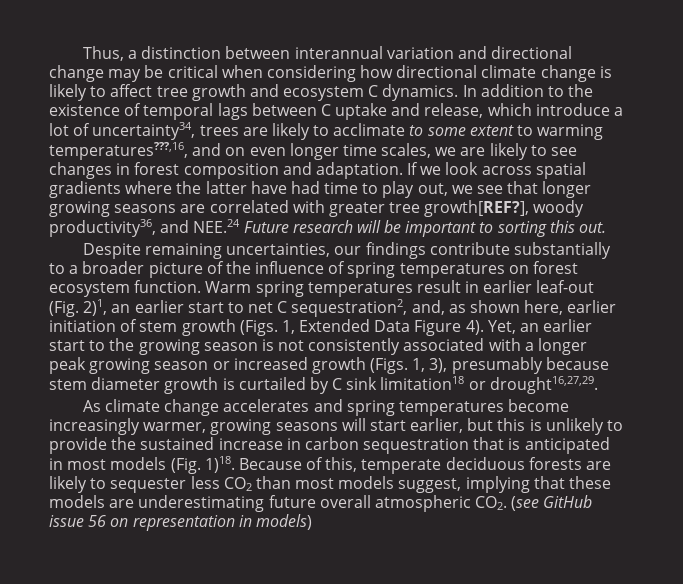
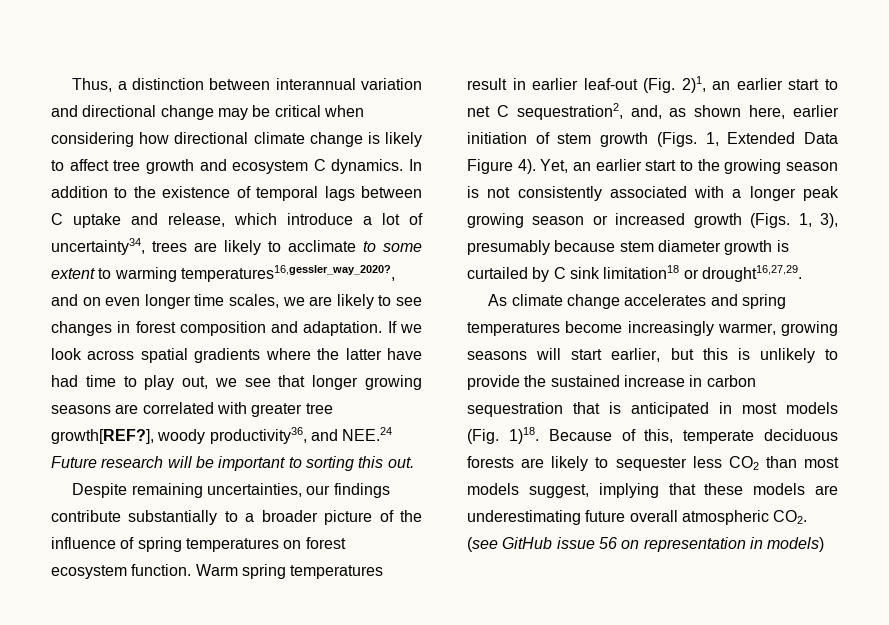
- In addition to the existence of temporal lags between C uptake and release, which introduce a lot of uncertainty34, trees are likely to acclimate to some extent to warming temperatures???,16, and on even longer time scales, we are likely to see changes in forest composition and adaptation.
+ In addition to the existence of temporal lags between C uptake and release, which introduce a lot of uncertainty34, trees are likely to acclimate to some extent to warming temperatures16,gessler_way_2020?, and on even longer time scales, we are likely to see changes in forest composition and adaptation.

